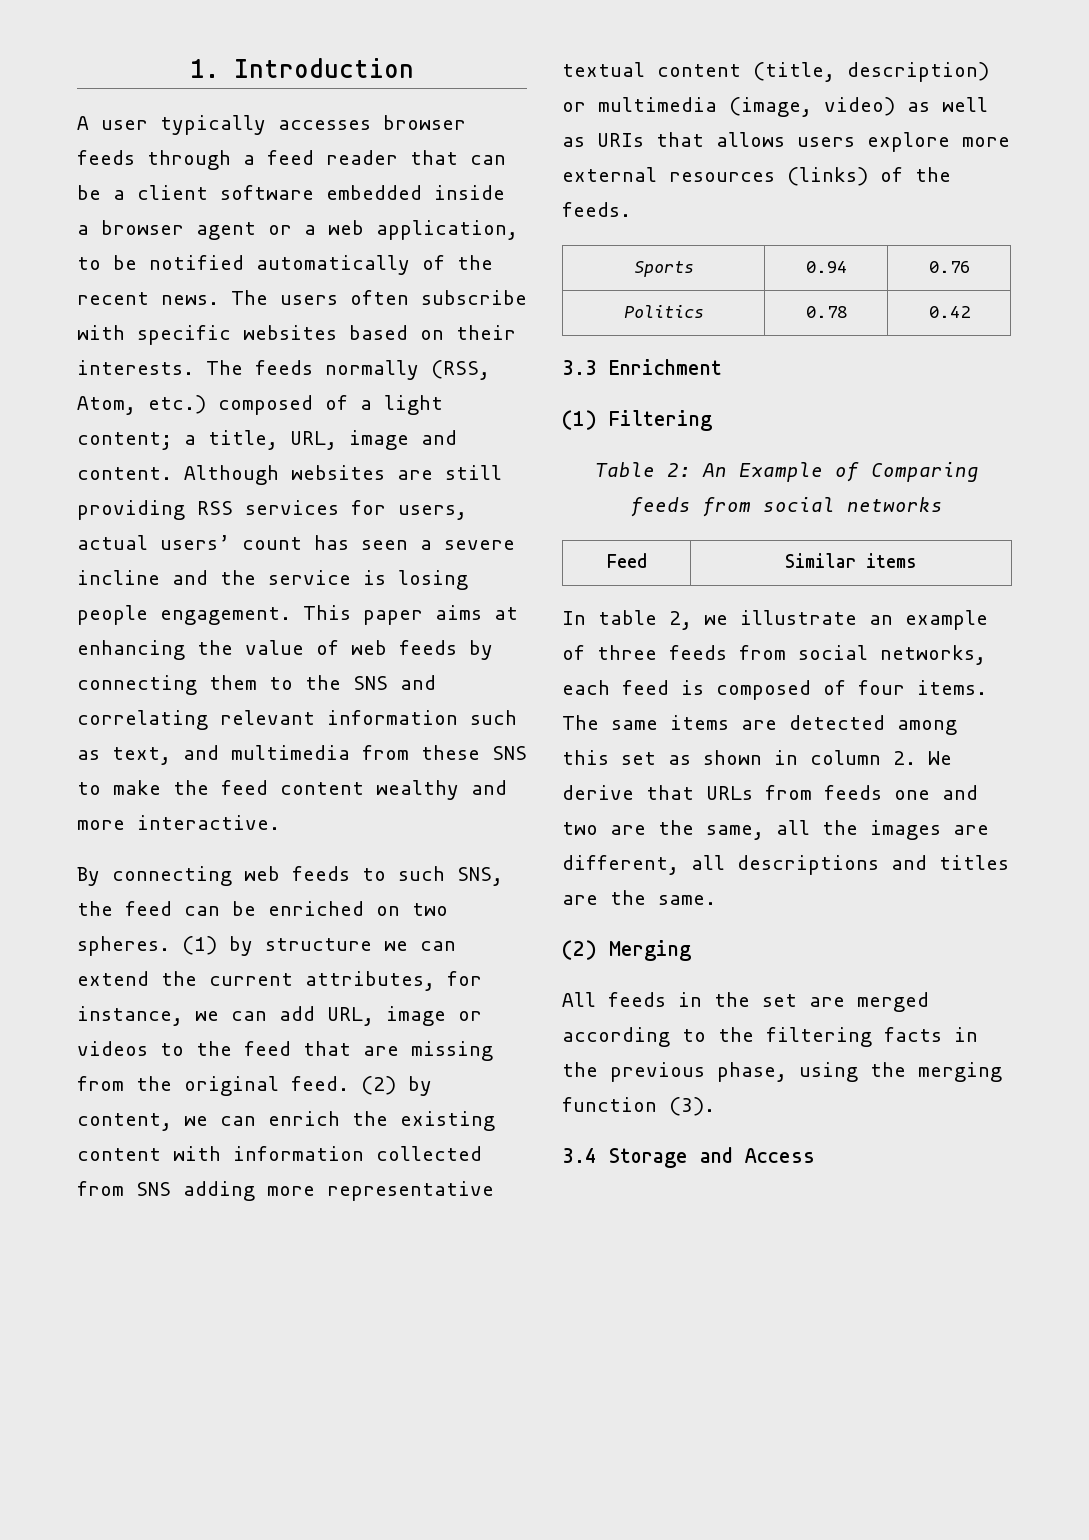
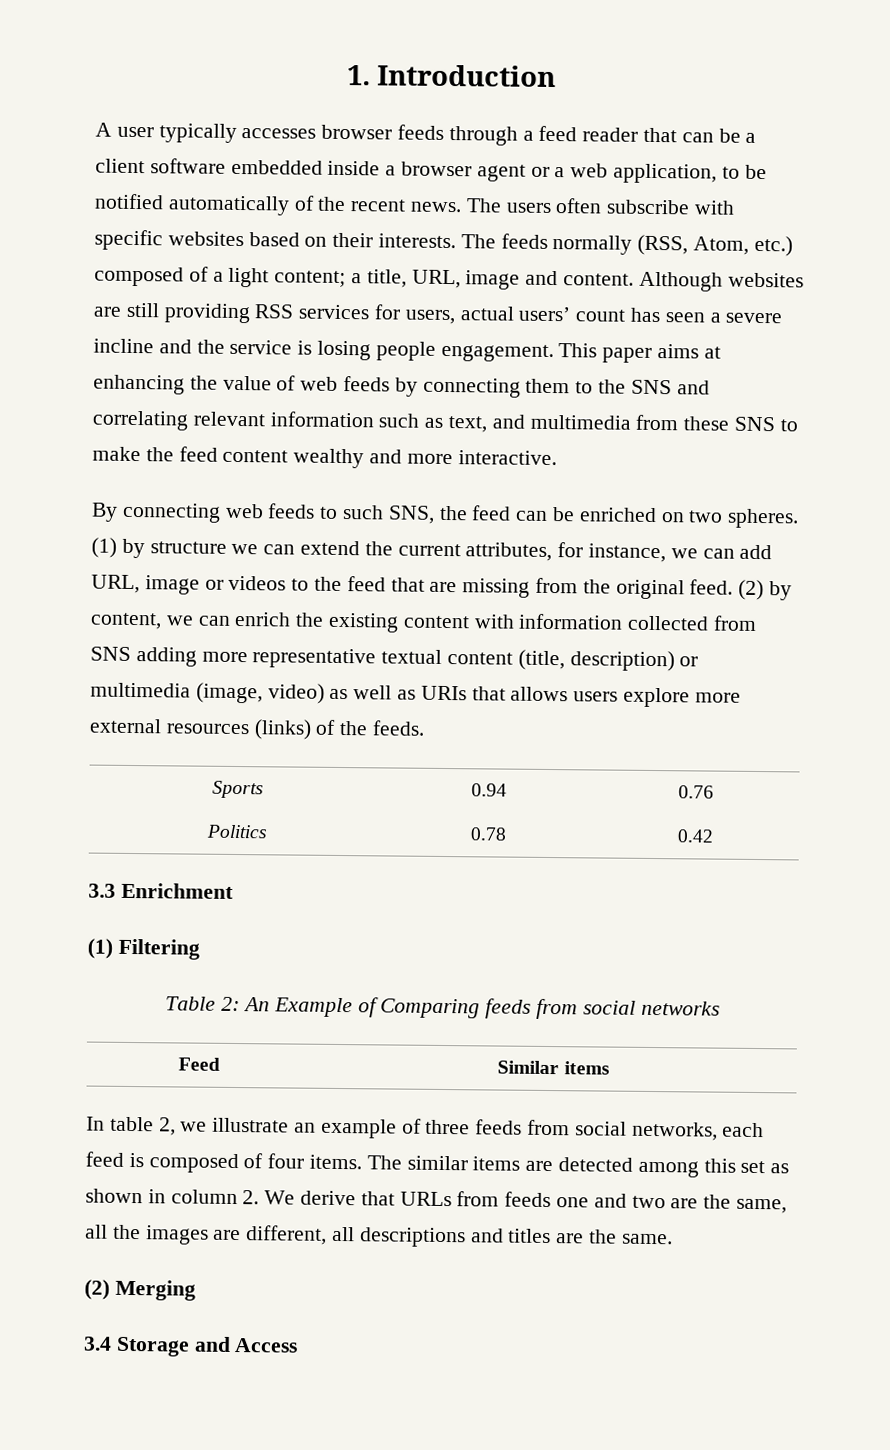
- The same items are detected among this set as shown in column 2. We derive that URLs from feeds one and two are the same, all the images are different, all descriptions and titles are the same.
+ The similar items are detected among this set as shown in column 2. We derive that URLs from feeds one and two are the same, all the images are different, all descriptions and titles are the same.
- All feeds in the set are merged according to the filtering facts in the previous phase, using the merging function (3).

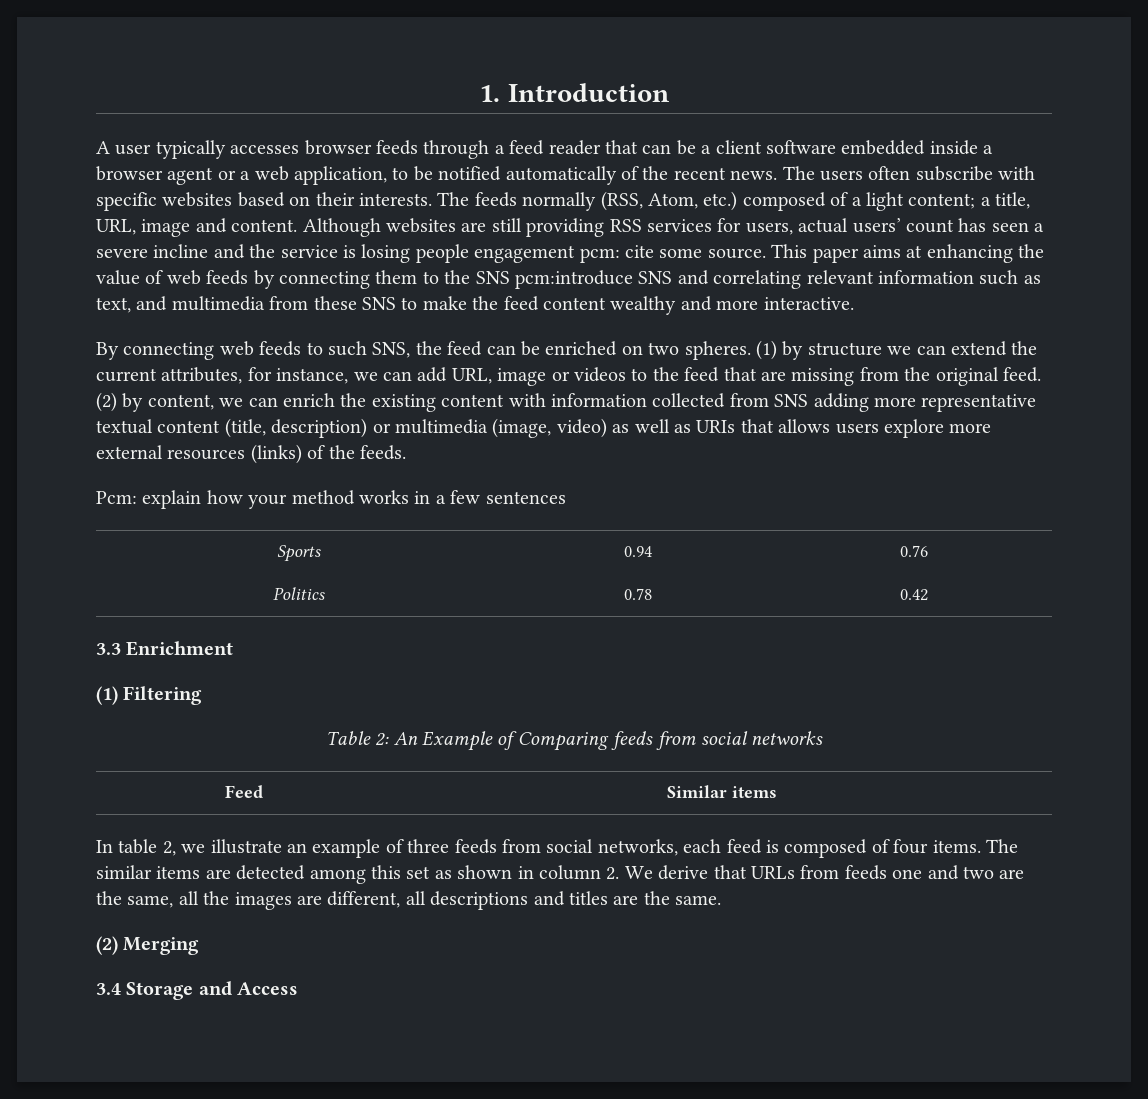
- Although websites are still providing RSS services for users, actual users’ count has seen a severe incline and the service is losing people engagement.
+ Although websites are still providing RSS services for users, actual users’ count has seen a severe incline and the service is losing people engagement pcm: cite some source.
- This paper aims at enhancing the value of web feeds by connecting them to the SNS and correlating relevant information such as text, and multimedia from these SNS to make the feed content wealthy and more interactive.
+ This paper aims at enhancing the value of web feeds by connecting them to the SNS pcm:introduce SNS and correlating relevant information such as text, and multimedia from these SNS to make the feed content wealthy and more interactive.
+ Pcm: explain how your method works in a few sentences

